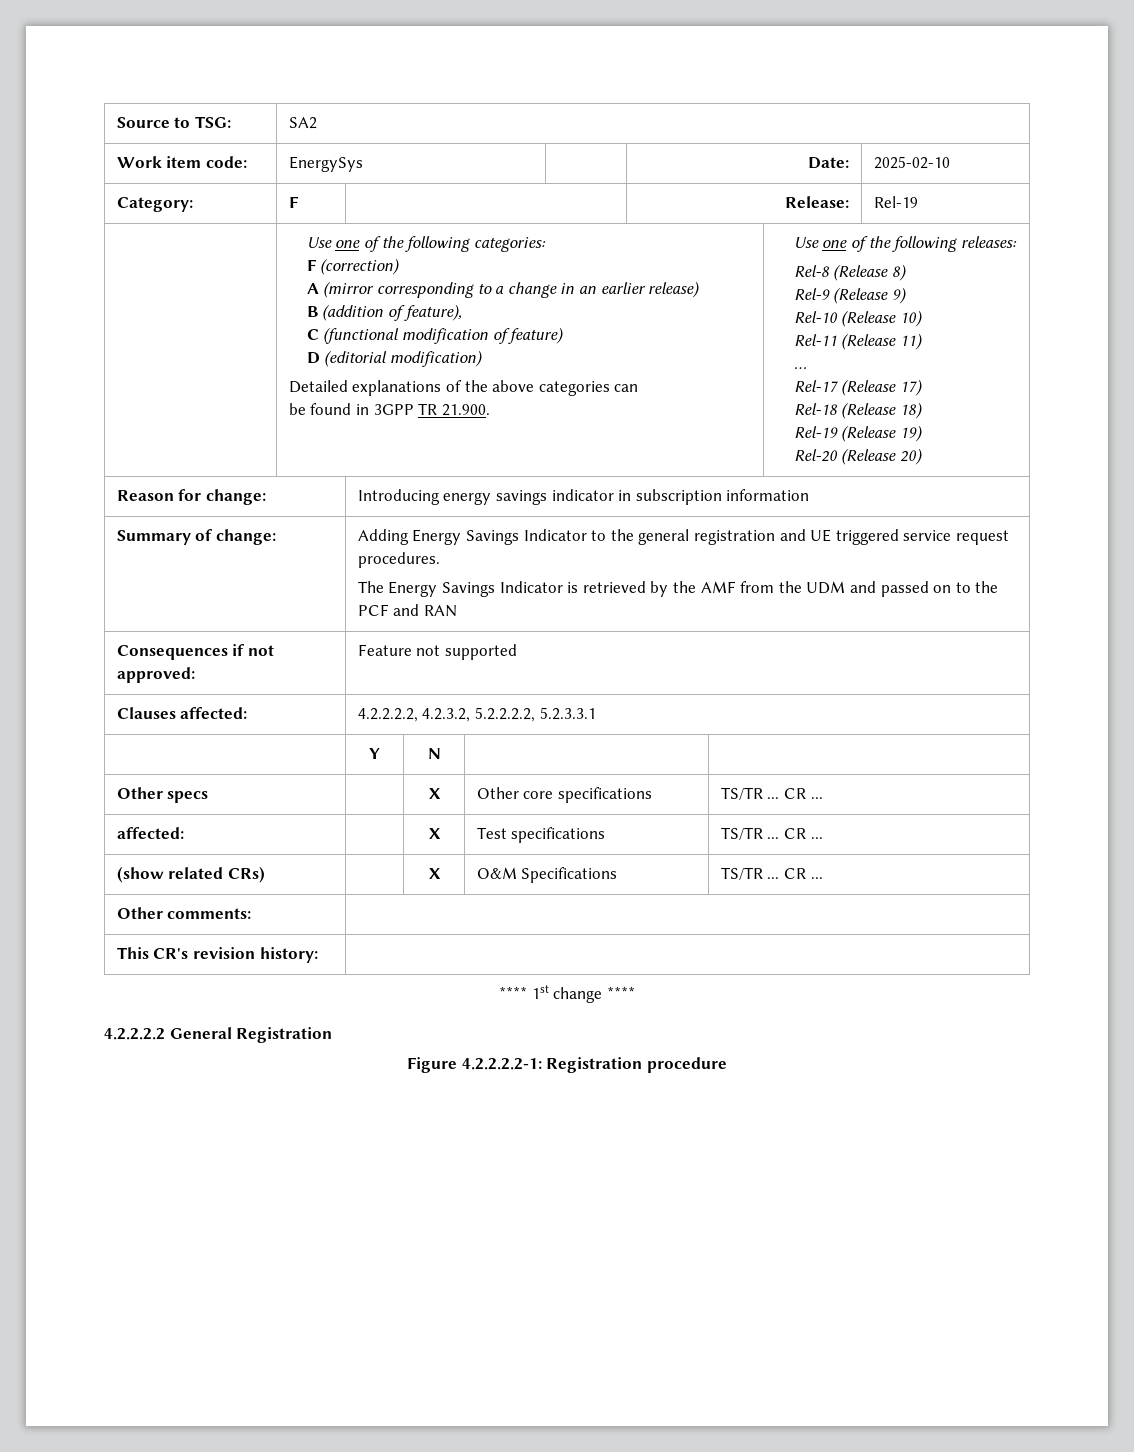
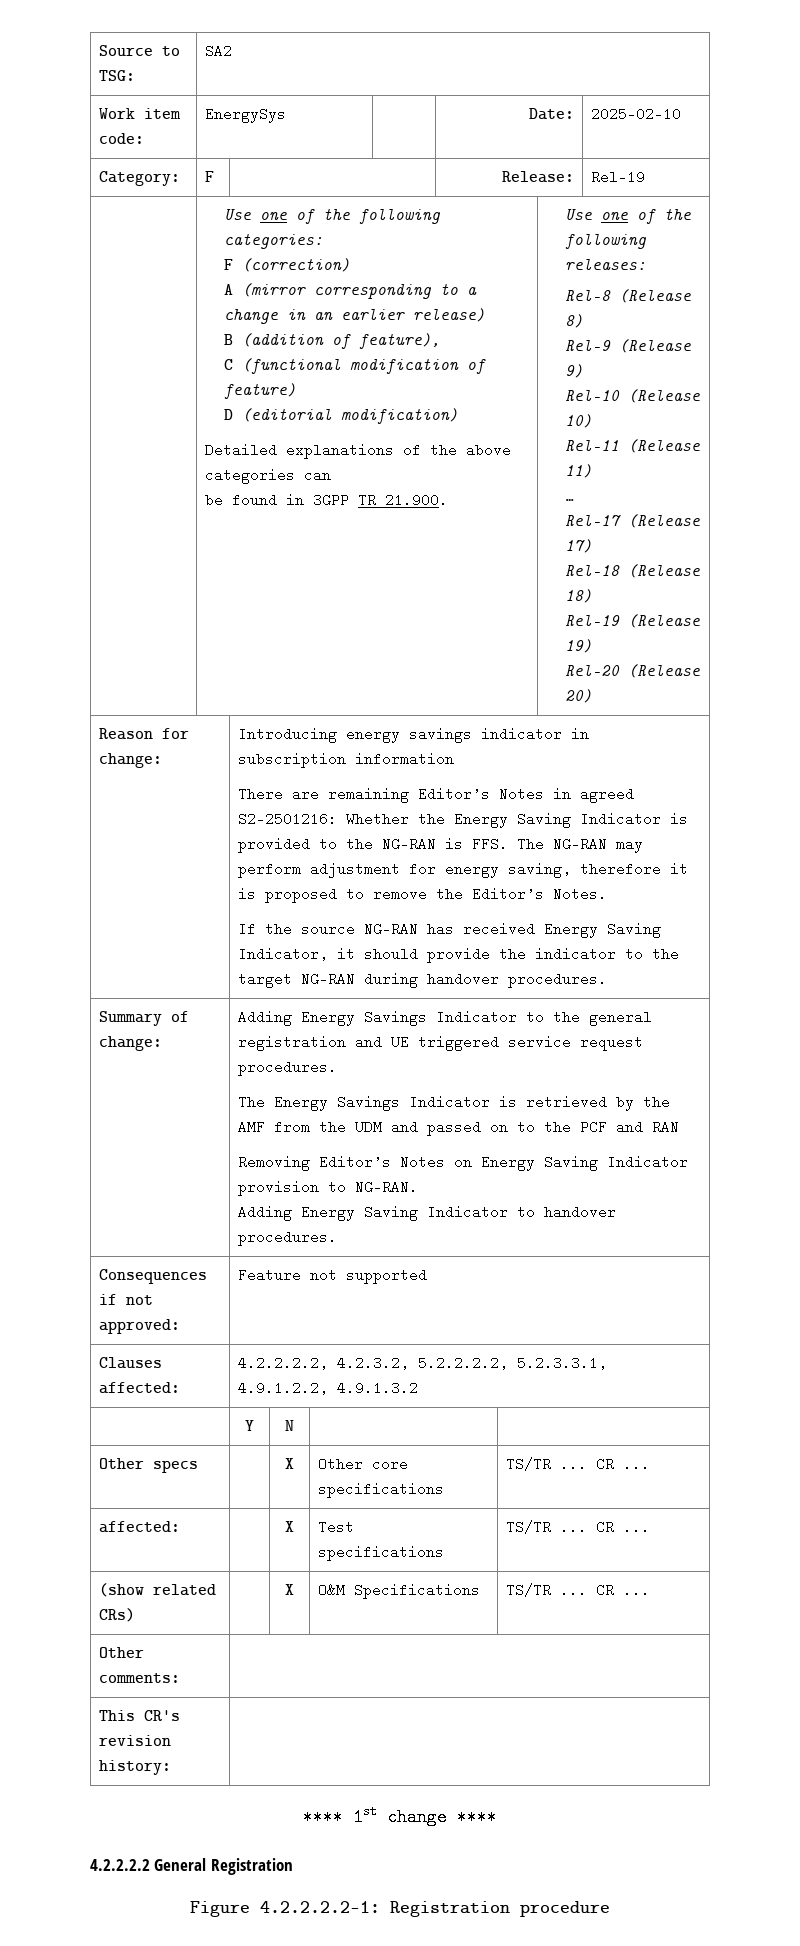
+ There are remaining Editor’s Notes in agreed S2-2501216: Whether the Energy Saving Indicator is provided to the NG-RAN is FFS. The NG-RAN may perform adjustment for energy saving, therefore it is proposed to remove the Editor’s Notes.
+ If the source NG-RAN has received Energy Saving Indicator, it should provide the indicator to the target NG-RAN during handover procedures.
+ Removing Editor’s Notes on Energy Saving Indicator provision to NG-RAN.
+ Adding Energy Saving Indicator to handover procedures.
- Clauses affected: | 4.2.2.2.2, 4.2.3.2, 5.2.2.2.2, 5.2.3.3.1
+ Clauses affected: | 4.2.2.2.2, 4.2.3.2, 5.2.2.2.2, 5.2.3.3.1, 4.9.1.2.2, 4.9.1.3.2

